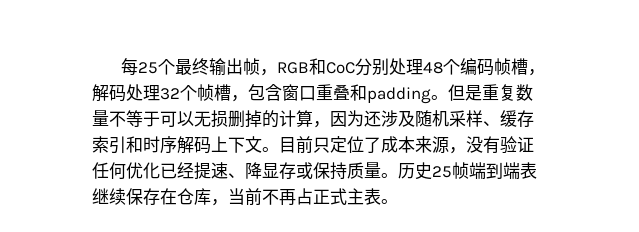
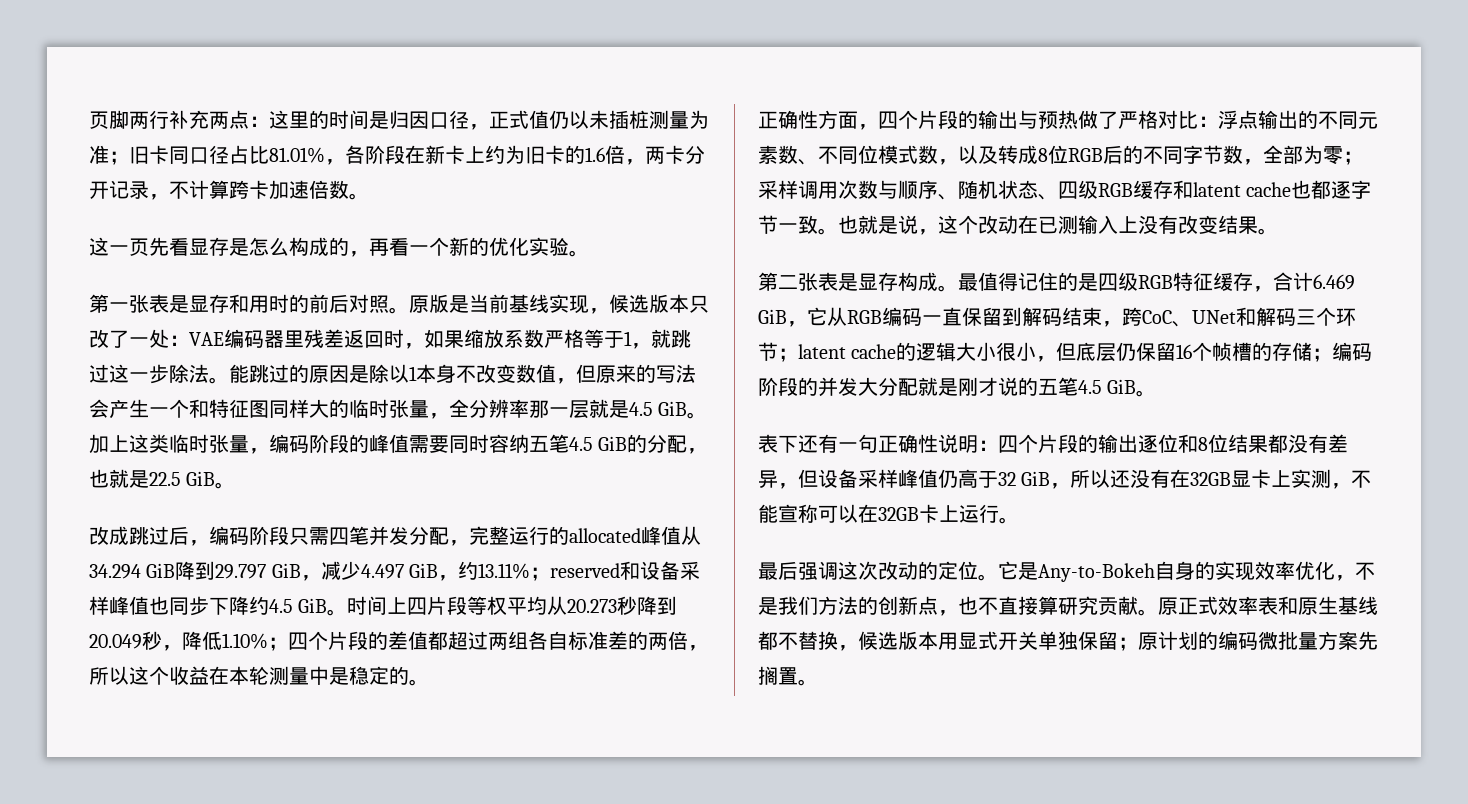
- 每25个最终输出帧，RGB和CoC分别处理48个编码帧槽，解码处理32个帧槽，包含窗口重叠和padding。但是重复数量不等于可以无损删掉的计算，因为还涉及随机采样、缓存索引和时序解码上下文。目前只定位了成本来源，没有验证任何优化已经提速、降显存或保持质量。历史25帧端到端表继续保存在仓库，当前不再占正式主表。
+ 页脚两行补充两点：这里的时间是归因口径，正式值仍以未插桩测量为准；旧卡同口径占比81.01%，各阶段在新卡上约为旧卡的1.6倍，两卡分开记录，不计算跨卡加速倍数。
+ 这一页先看显存是怎么构成的，再看一个新的优化实验。
+ 第一张表是显存和用时的前后对照。原版是当前基线实现，候选版本只改了一处：VAE编码器里残差返回时，如果缩放系数严格等于1，就跳过这一步除法。能跳过的原因是除以1本身不改变数值，但原来的写法会产生一个和特征图同样大的临时张量，全分辨率那一层就是4.5 GiB。加上这类临时张量，编码阶段的峰值需要同时容纳五笔4.5 GiB的分配，也就是22.5 GiB。
+ 改成跳过后，编码阶段只需四笔并发分配，完整运行的allocated峰值从34.294 GiB降到29.797 GiB，减少4.497 GiB，约13.11%；reserved和设备采样峰值也同步下降约4.5 GiB。时间上四片段等权平均从20.273秒降到20.049秒，降低1.10%；四个片段的差值都超过两组各自标准差的两倍，所以这个收益在本轮测量中是稳定的。
+ 正确性方面，四个片段的输出与预热做了严格对比：浮点输出的不同元素数、不同位模式数，以及转成8位RGB后的不同字节数，全部为零；采样调用次数与顺序、随机状态、四级RGB缓存和latent cache也都逐字节一致。也就是说，这个改动在已测输入上没有改变结果。
+ 第二张表是显存构成。最值得记住的是四级RGB特征缓存，合计6.469 GiB，它从RGB编码一直保留到解码结束，跨CoC、UNet和解码三个环节；latent cache的逻辑大小很小，但底层仍保留16个帧槽的存储；编码阶段的并发大分配就是刚才说的五笔4.5 GiB。
+ 表下还有一句正确性说明：四个片段的输出逐位和8位结果都没有差异，但设备采样峰值仍高于32 GiB，所以还没有在32GB显卡上实测，不能宣称可以在32GB卡上运行。
+ 最后强调这次改动的定位。它是Any-to-Bokeh自身的实现效率优化，不是我们方法的创新点，也不直接算研究贡献。原正式效率表和原生基线都不替换，候选版本用显式开关单独保留；原计划的编码微批量方案先搁置。

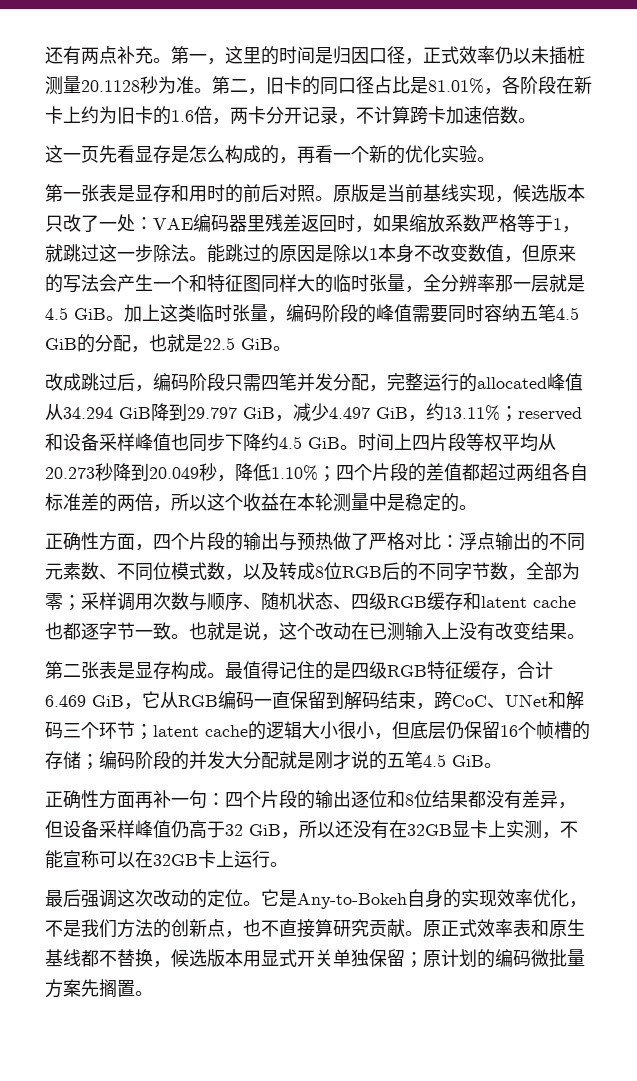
- 页脚两行补充两点：这里的时间是归因口径，正式值仍以未插桩测量为准；旧卡同口径占比81.01%，各阶段在新卡上约为旧卡的1.6倍，两卡分开记录，不计算跨卡加速倍数。
+ 还有两点补充。第一，这里的时间是归因口径，正式效率仍以未插桩测量20.1128秒为准。第二，旧卡的同口径占比是81.01%，各阶段在新卡上约为旧卡的1.6倍，两卡分开记录，不计算跨卡加速倍数。
- 表下还有一句正确性说明：四个片段的输出逐位和8位结果都没有差异，但设备采样峰值仍高于32 GiB，所以还没有在32GB显卡上实测，不能宣称可以在32GB卡上运行。
+ 正确性方面再补一句：四个片段的输出逐位和8位结果都没有差异，但设备采样峰值仍高于32 GiB，所以还没有在32GB显卡上实测，不能宣称可以在32GB卡上运行。

